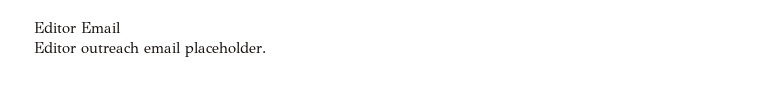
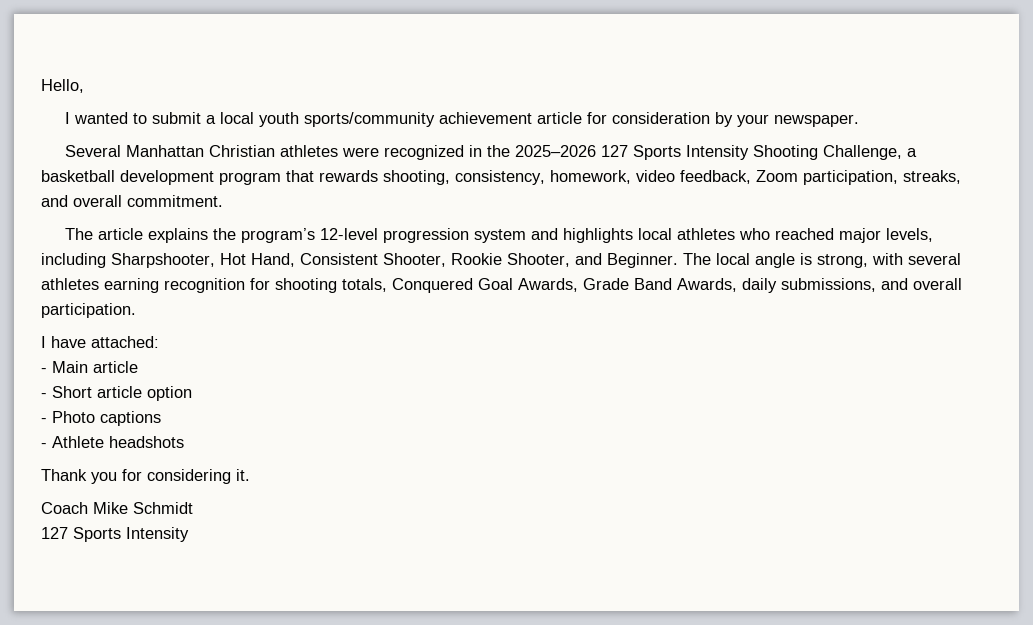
- Editor Email
- Editor outreach email placeholder.
+ Hello,
+ I wanted to submit a local youth sports/community achievement article for consideration by your newspaper.
+ Several Manhattan Christian athletes were recognized in the 2025–2026 127 Sports Intensity Shooting Challenge, a basketball development program that rewards shooting, consistency, homework, video feedback, Zoom participation, streaks, and overall commitment.
+ The article explains the program’s 12-level progression system and highlights local athletes who reached major levels, including Sharpshooter, Hot Hand, Consistent Shooter, Rookie Shooter, and Beginner. The local angle is strong, with several athletes earning recognition for shooting totals, Conquered Goal Awards, Grade Band Awards, daily submissions, and overall participation.
+ I have attached:
+ - Main article
+ - Short article option
+ - Photo captions
+ - Athlete headshots
+ Thank you for considering it.
+ Coach Mike Schmidt
+ 127 Sports Intensity

